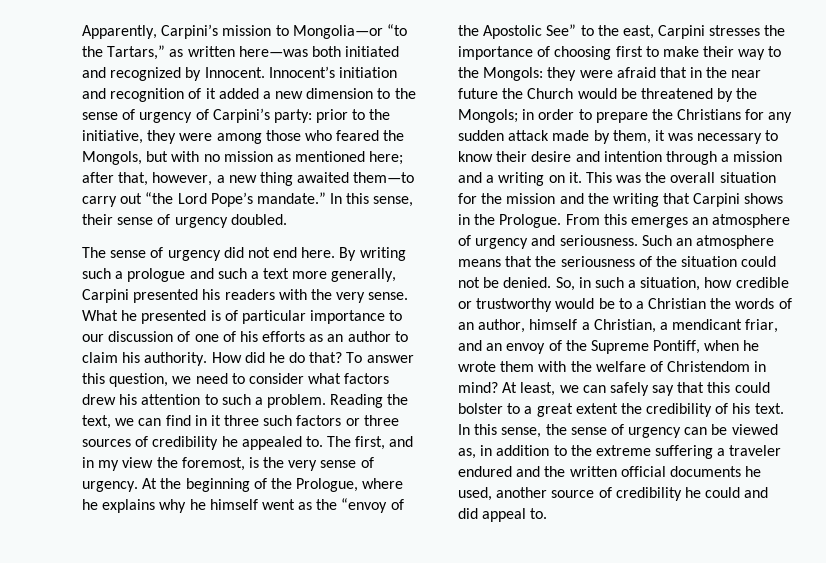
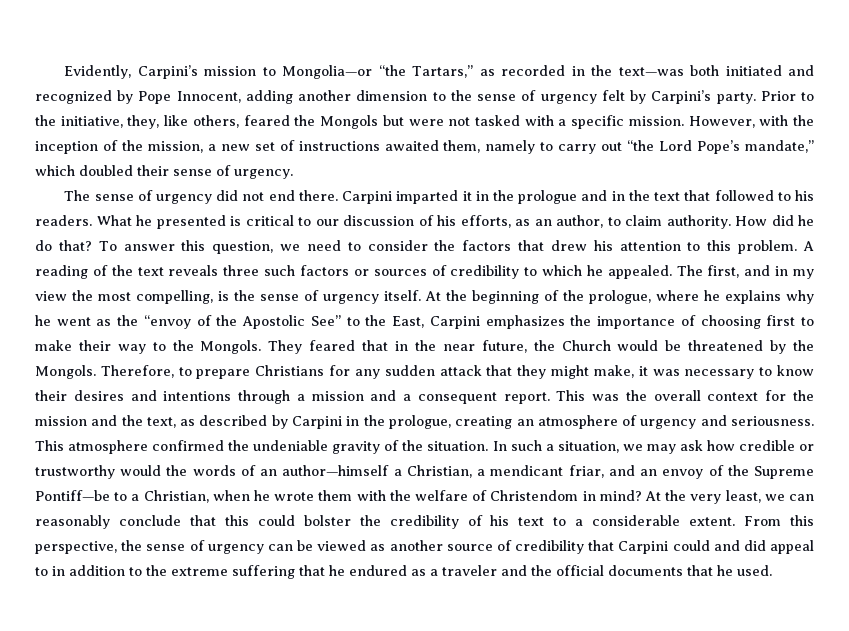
- Apparently, Carpini’s mission to Mongolia—or “to the Tartars,” as written here—was both initiated and recognized by Innocent. Innocent’s initiation and recognition of it added a new dimension to the sense of urgency of Carpini’s party: prior to the initiative, they were among those who feared the Mongols, but with no mission as mentioned here; after that, however, a new thing awaited them—to carry out “the Lord Pope’s mandate.” In this sense, their sense of urgency doubled.
+ Evidently, Carpini’s mission to Mongolia—or “the Tartars,” as recorded in the text—was both initiated and recognized by Pope Innocent, adding another dimension to the sense of urgency felt by Carpini’s party. Prior to the initiative, they, like others, feared the Mongols but were not tasked with a specific mission. However, with the inception of the mission, a new set of instructions awaited them, namely to carry out “the Lord Pope’s mandate,” which doubled their sense of urgency.
- The sense of urgency did not end here. By writing such a prologue and such a text more generally, Carpini presented his readers with the very sense.
+ The sense of urgency did not end there. Carpini imparted it in the prologue and in the text that followed to his readers.
- What he presented is of particular importance to our discussion of one of his efforts as an author to claim his authority.
+ What he presented is critical to our discussion of his efforts, as an author, to claim authority.
- To answer this question, we need to consider what factors drew his attention to such a problem. Reading the text, we can find in it three such factors or three sources of credibility he appealed to.
+ To answer this question, we need to consider the factors that drew his attention to this problem. A reading of the text reveals three such factors or sources of credibility to which he appealed.
- The first, and in my view the foremost, is the very sense of urgency.
+ The first, and in my view the most compelling, is the sense of urgency itself.
- At the beginning of the Prologue, where he explains why he himself went as the “envoy of the Apostolic See” to the east, Carpini stresses the importance of choosing first to make their way to the Mongols: they were afraid that in the near future the Church would be threatened by the Mongols; in order to prepare the Christians for any sudden attack made by them, it was necessary to know their desire and intention through a mission and a writing on it.
+ At the beginning of the prologue, where he explains why he went as the “envoy of the Apostolic See” to the East, Carpini emphasizes the importance of choosing first to make their way to the Mongols. They feared that in the near future, the Church would be threatened by the Mongols. Therefore, to prepare Christians for any sudden attack that they might make, it was necessary to know their desires and intentions through a mission and a consequent report.
- This was the overall situation for the mission and the writing that Carpini shows in the Prologue. From this emerges an atmosphere of urgency and seriousness.
+ This was the overall context for the mission and the text, as described by Carpini in the prologue, creating an atmosphere of urgency and seriousness.
- Such an atmosphere means that the seriousness of the situation could not be denied. So, in such a situation, how credible or trustworthy would be to a Christian the words of an author, himself a Christian, a mendicant friar, and an envoy of the Supreme Pontiff, when he wrote them with the welfare of Christendom in mind?
+ This atmosphere confirmed the undeniable gravity of the situation. In such a situation, we may ask how credible or trustworthy would the words of an author—himself a Christian, a mendicant friar, and an envoy of the Supreme Pontiff—be to a Christian, when he wrote them with the welfare of Christendom in mind?
- At least, we can safely say that this could bolster to a great extent the credibility of his text. In this sense, the sense of urgency can be viewed as, in addition to the extreme suffering a traveler endured and the written official documents he used, another source of credibility he could and did appeal to.
+ At the very least, we can reasonably conclude that this could bolster the credibility of his text to a considerable extent. From this perspective, the sense of urgency can be viewed as another source of credibility that Carpini could and did appeal to in addition to the extreme suffering that he endured as a traveler and the official documents that he used.

